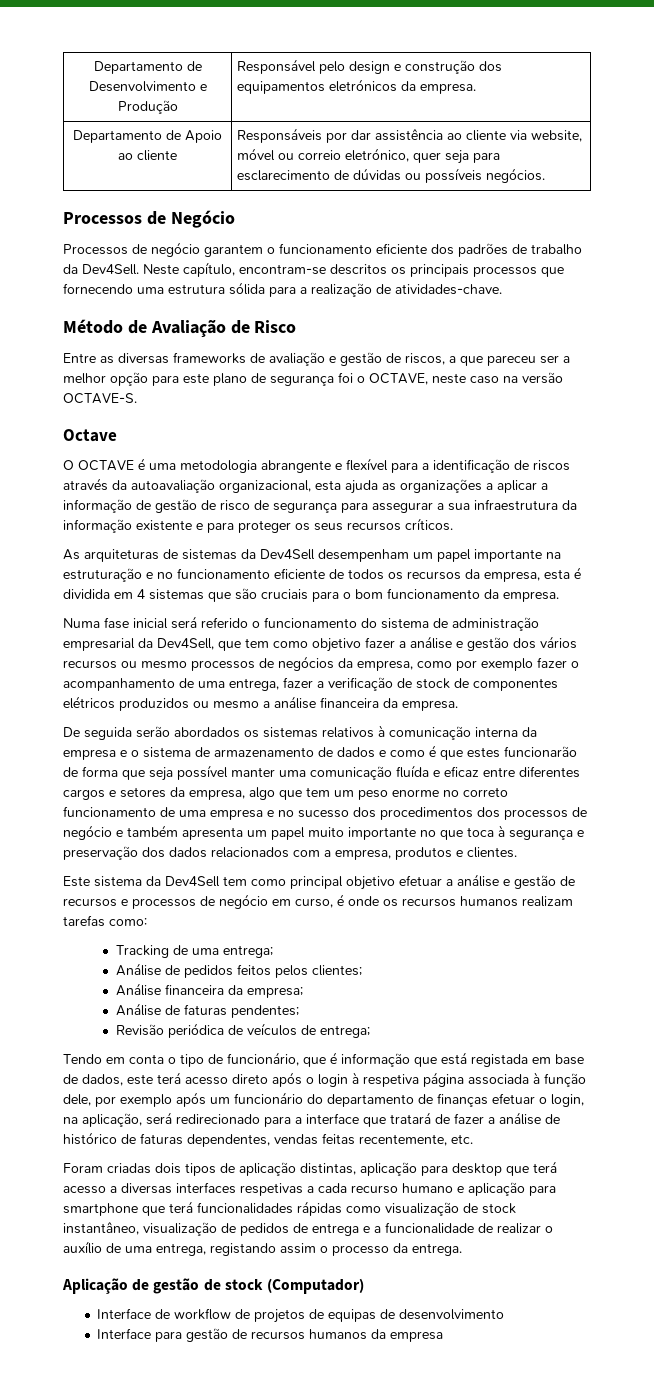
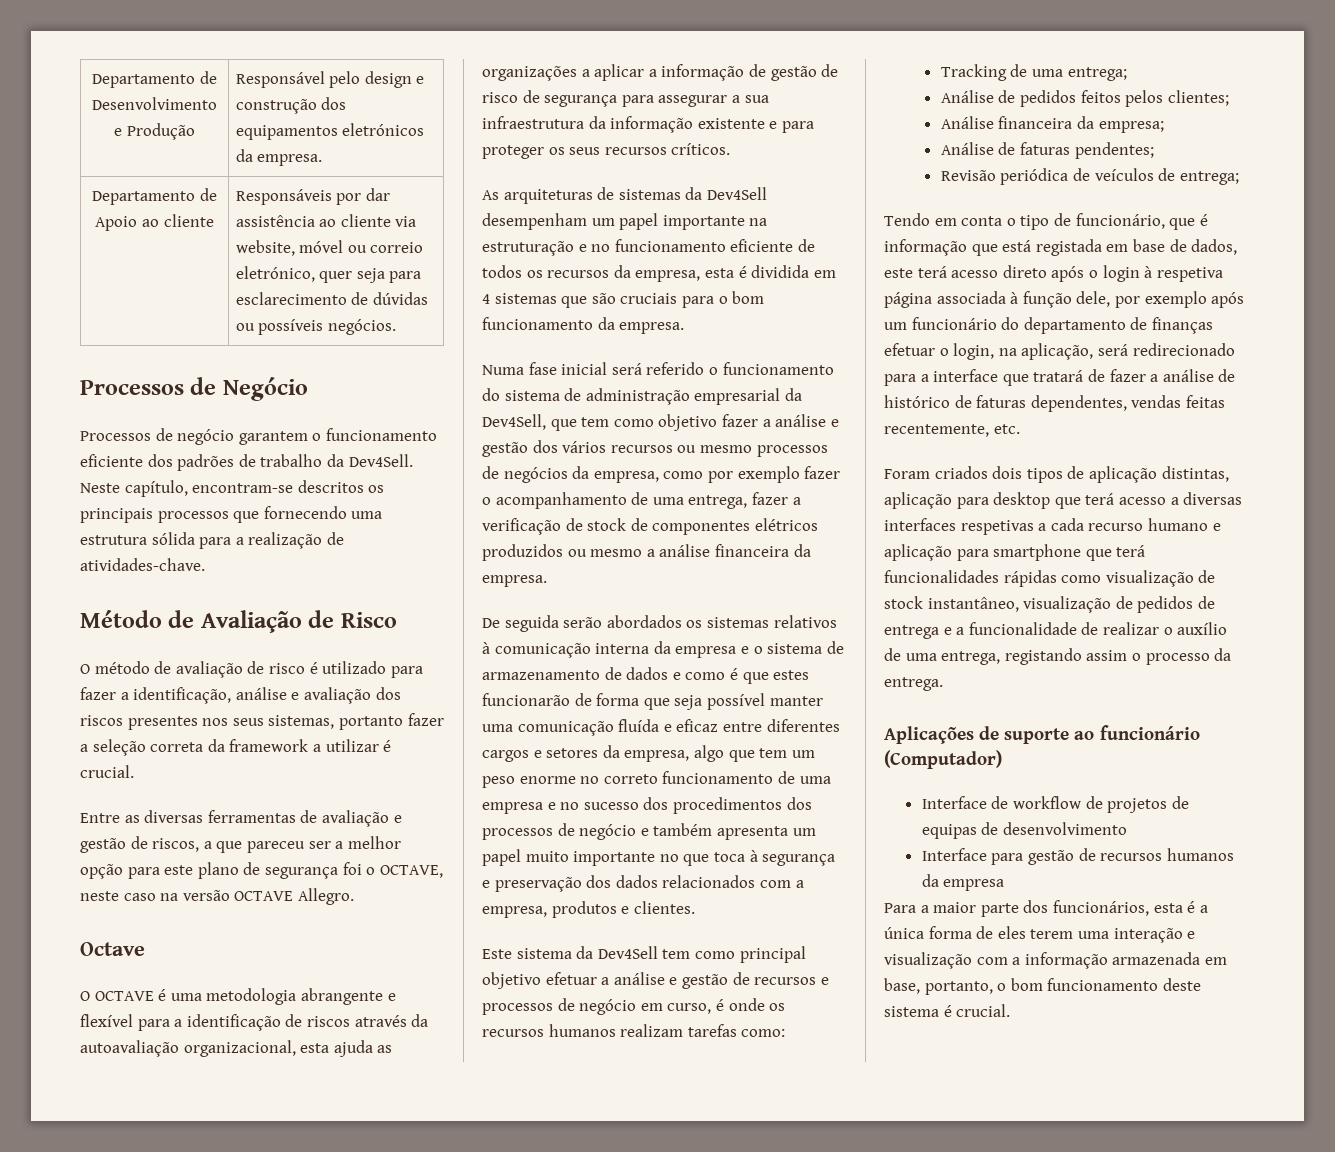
+ O método de avaliação de risco é utilizado para fazer a identificação, análise e avaliação dos riscos presentes nos seus sistemas, portanto fazer a seleção correta da framework a utilizar é crucial.
- Entre as diversas frameworks de avaliação e gestão de riscos, a que pareceu ser a melhor opção para este plano de segurança foi o OCTAVE, neste caso na versão OCTAVE-S.
+ Entre as diversas ferramentas de avaliação e gestão de riscos, a que pareceu ser a melhor opção para este plano de segurança foi o OCTAVE, neste caso na versão OCTAVE Allegro.
- Foram criadas dois tipos de aplicação distintas, aplicação para desktop que terá acesso a diversas interfaces respetivas a cada recurso humano e aplicação para smartphone que terá funcionalidades rápidas como visualização de stock instantâneo, visualização de pedidos de entrega e a funcionalidade de realizar o auxílio de uma entrega, registando assim o processo da entrega.
+ Foram criados dois tipos de aplicação distintas, aplicação para desktop que terá acesso a diversas interfaces respetivas a cada recurso humano e aplicação para smartphone que terá funcionalidades rápidas como visualização de stock instantâneo, visualização de pedidos de entrega e a funcionalidade de realizar o auxílio de uma entrega, registando assim o processo da entrega.
- Aplicação de gestão de stock (Computador)
+ Aplicações de suporte ao funcionário (Computador)
+ Para a maior parte dos funcionários, esta é a única forma de eles terem uma interação e visualização com a informação armazenada em base, portanto, o bom funcionamento deste sistema é crucial.

